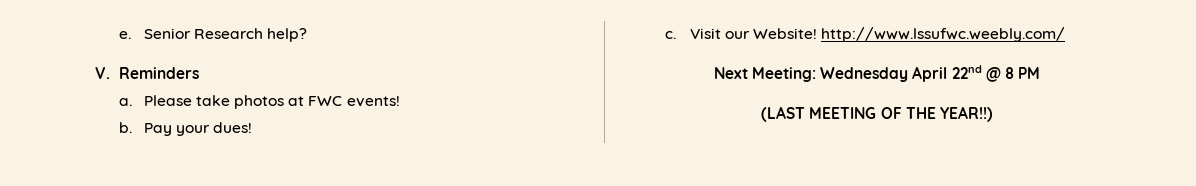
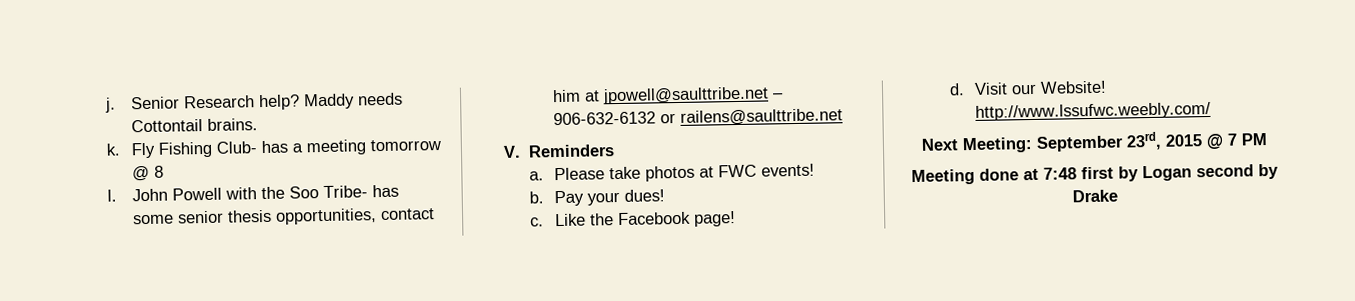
- e.
+ j.
+ Maddy needs Cottontail brains.
+ k. Fly Fishing Club- has a meeting tomorrow @ 8
+ l. John Powell with the Soo Tribe- has some senior thesis opportunities, contact him at jpowell@saulttribe.net – 906-632-6132 or railens@saulttribe.net
+ Like the Facebook page!
+ d.
- Next Meeting: Wednesday April 22nd @ 8 PM
- (LAST MEETING OF THE YEAR!!)
+ Next Meeting: September 23rd, 2015 @ 7 PM
+ Meeting done at 7:48 first by Logan second by Drake

